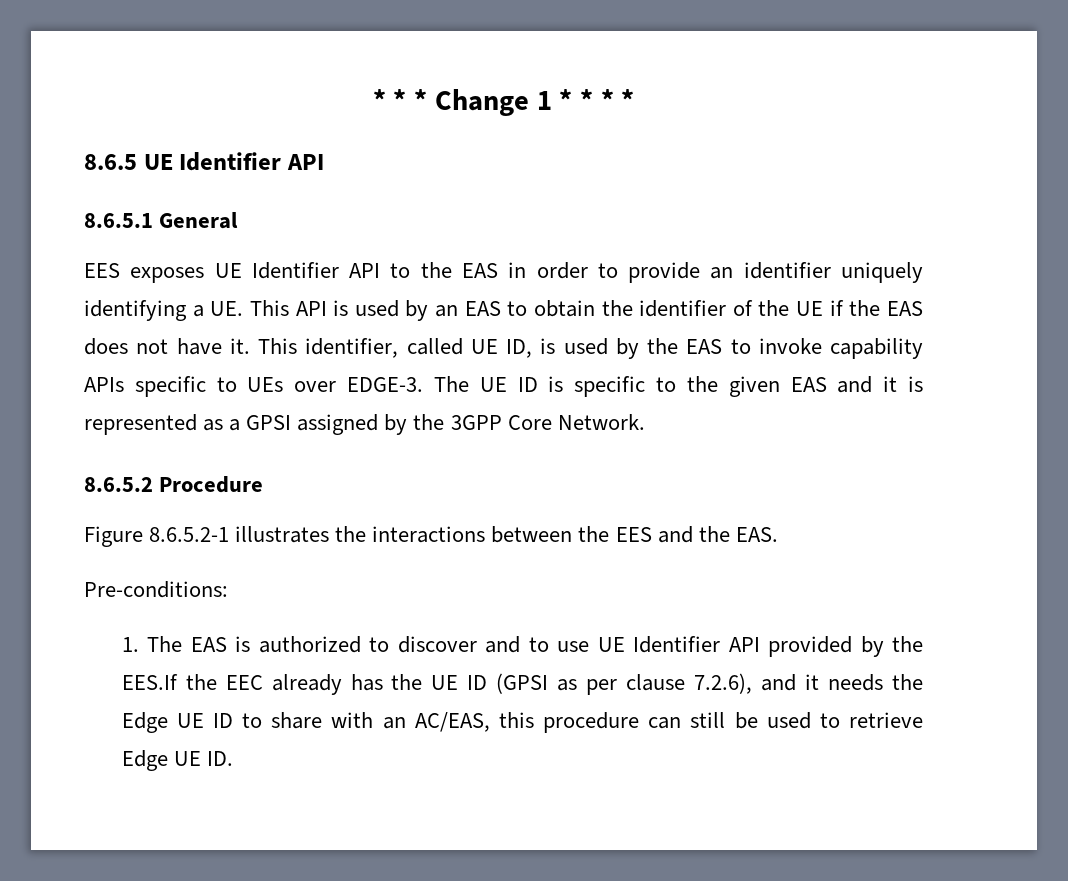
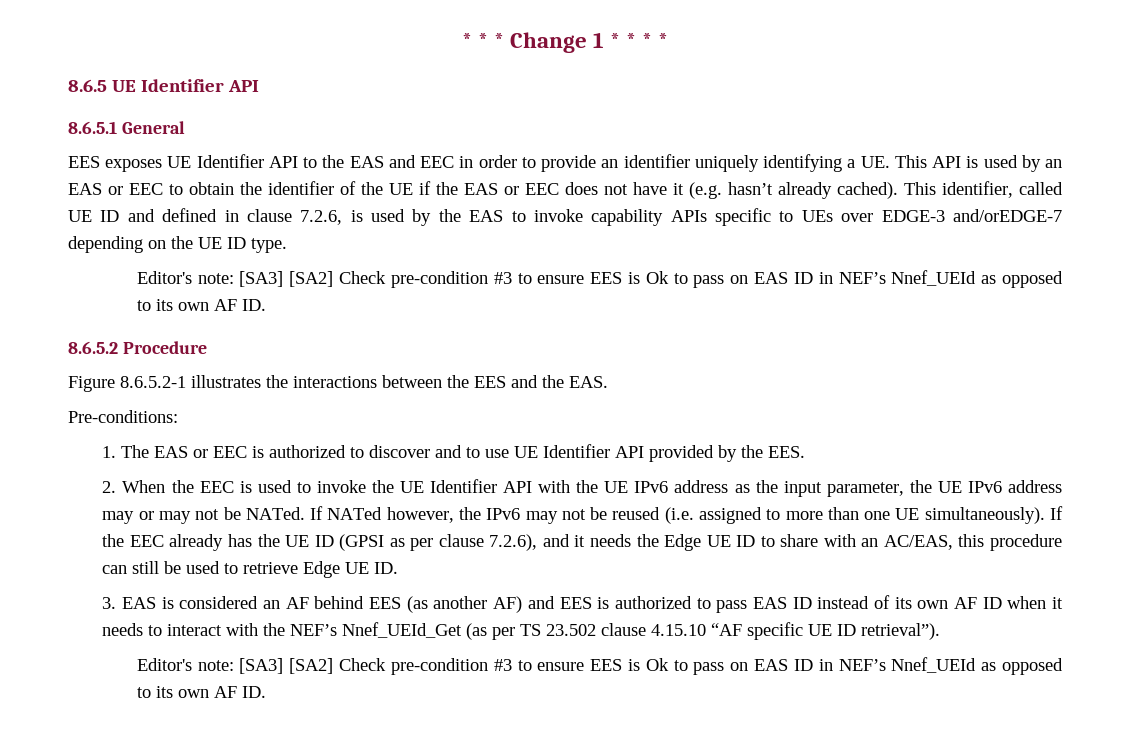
- EES exposes UE Identifier API to the EAS in order to provide an identifier uniquely identifying a UE. This API is used by an EAS to obtain the identifier of the UE if the EAS does not have it. This identifier, called UE ID, is used by the EAS to invoke capability APIs specific to UEs over EDGE-3. The UE ID is specific to the given EAS and it is represented as a GPSI assigned by the 3GPP Core Network.
+ EES exposes UE Identifier API to the EAS and EEC in order to provide an identifier uniquely identifying a UE. This API is used by an EAS or EEC to obtain the identifier of the UE if the EAS or EEC does not have it (e.g. hasn’t already cached). This identifier, called UE ID and defined in clause 7.2.6, is used by the EAS to invoke capability APIs specific to UEs over EDGE-3 and/orEDGE-7 depending on the UE ID type.
+ Editor's note: [SA3] [SA2] Check pre-condition #3 to ensure EES is Ok to pass on EAS ID in NEF’s Nnef_UEId as opposed to its own AF ID.
- 1. The EAS is authorized to discover and to use UE Identifier API provided by the EES.If the EEC already has the UE ID (GPSI as per clause 7.2.6), and it needs the Edge UE ID to share with an AC/EAS, this procedure can still be used to retrieve Edge UE ID.
+ 1. The EAS or EEC is authorized to discover and to use UE Identifier API provided by the EES.
+ 2. When the EEC is used to invoke the UE Identifier API with the UE IPv6 address as the input parameter, the UE IPv6 address may or may not be NATed. If NATed however, the IPv6 may not be reused (i.e. assigned to more than one UE simultaneously). If the EEC already has the UE ID (GPSI as per clause 7.2.6), and it needs the Edge UE ID to share with an AC/EAS, this procedure can still be used to retrieve Edge UE ID.
+ 3. EAS is considered an AF behind EES (as another AF) and EES is authorized to pass EAS ID instead of its own AF ID when it needs to interact with the NEF’s Nnef_UEId_Get (as per TS 23.502 clause 4.15.10 “AF specific UE ID retrieval”).
+ Editor's note: [SA3] [SA2] Check pre-condition #3 to ensure EES is Ok to pass on EAS ID in NEF’s Nnef_UEId as opposed to its own AF ID.

